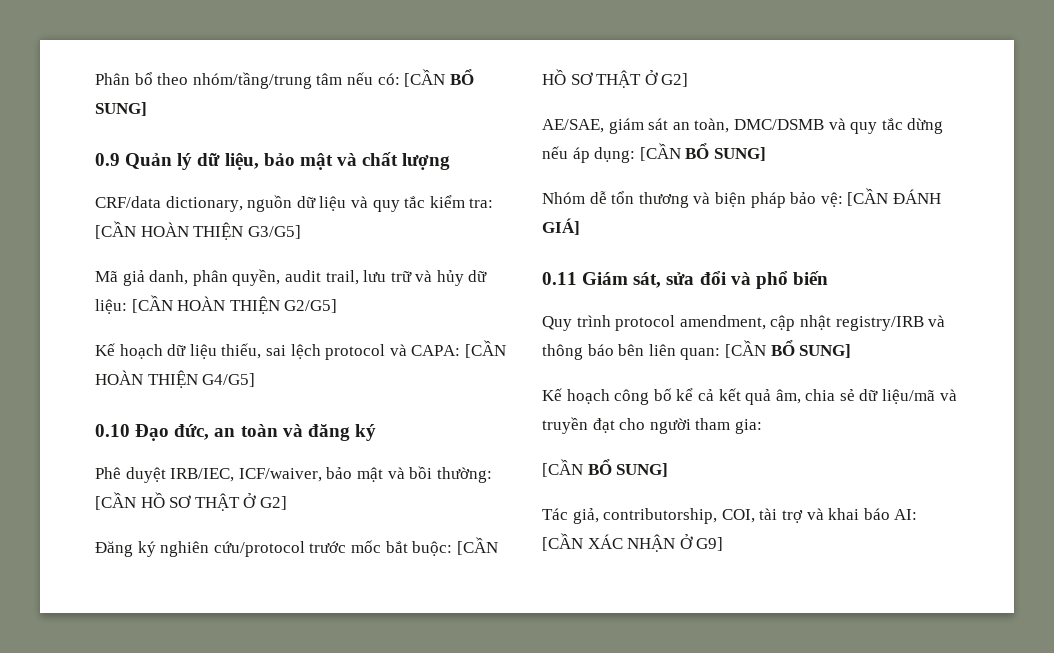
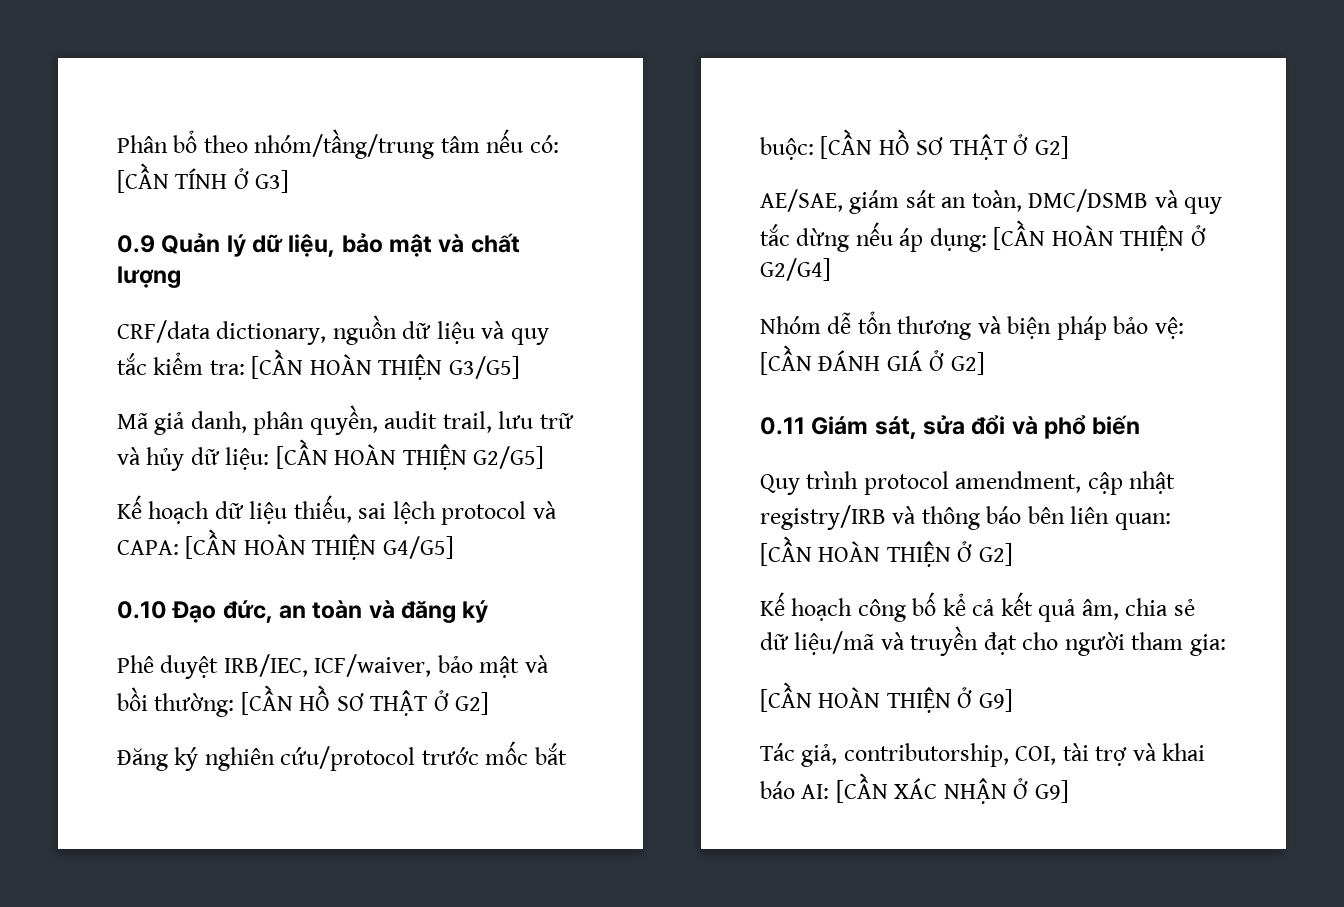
- Phân bổ theo nhóm/tầng/trung tâm nếu có: [CẦN BỔ SUNG]
+ Phân bổ theo nhóm/tầng/trung tâm nếu có: [CẦN TÍNH Ở G3]
- AE/SAE, giám sát an toàn, DMC/DSMB và quy tắc dừng nếu áp dụng: [CẦN BỔ SUNG]
+ AE/SAE, giám sát an toàn, DMC/DSMB và quy tắc dừng nếu áp dụng: [CẦN HOÀN THIỆN Ở G2/G4]
- Nhóm dễ tổn thương và biện pháp bảo vệ: [CẦN ĐÁNH GIÁ]
+ Nhóm dễ tổn thương và biện pháp bảo vệ: [CẦN ĐÁNH GIÁ Ở G2]
- Quy trình protocol amendment, cập nhật registry/IRB và thông báo bên liên quan: [CẦN BỔ SUNG]
+ Quy trình protocol amendment, cập nhật registry/IRB và thông báo bên liên quan: [CẦN HOÀN THIỆN Ở G2]
  Kế hoạch công bố kể cả kết quả âm, chia sẻ dữ liệu/mã và truyền đạt cho người tham gia:
- [CẦN BỔ SUNG]
+ [CẦN HOÀN THIỆN Ở G9]

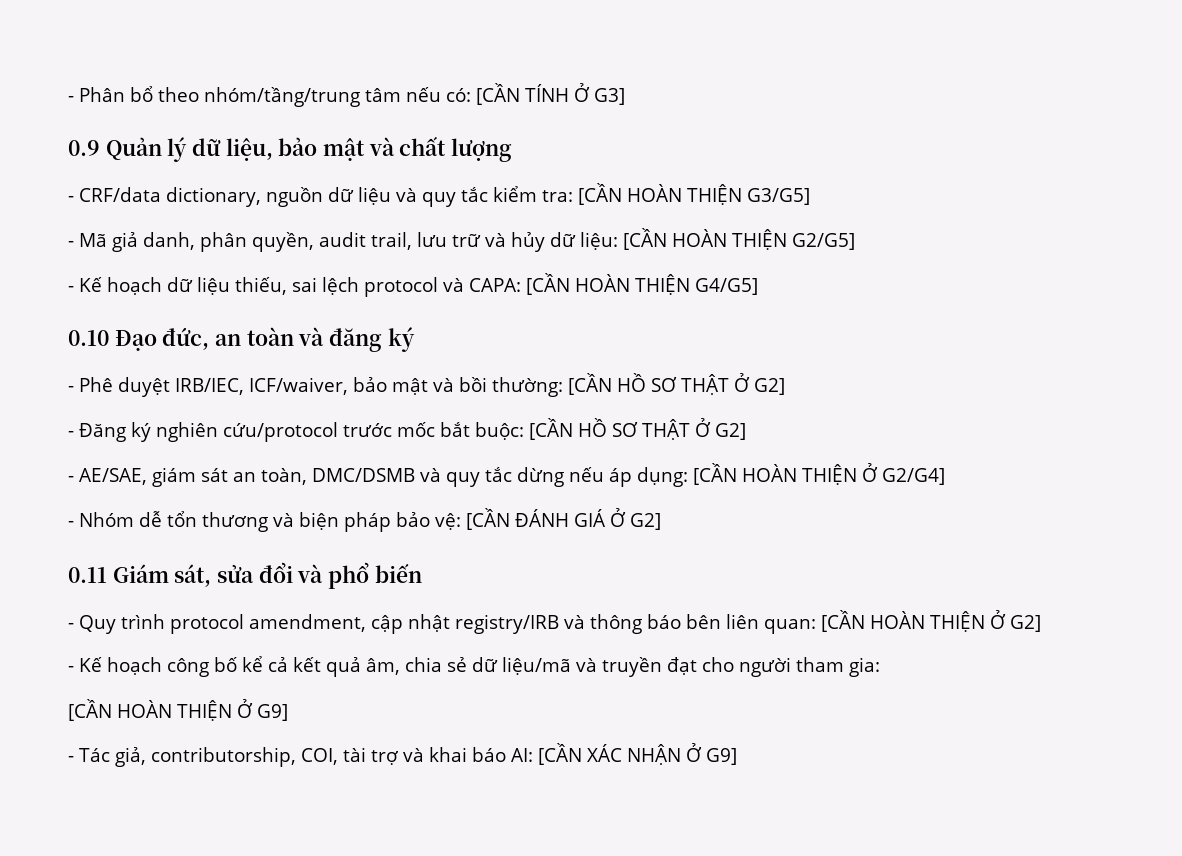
- Phân bổ theo nhóm/tầng/trung tâm nếu có: [CẦN TÍNH Ở G3]
+ - Phân bổ theo nhóm/tầng/trung tâm nếu có: [CẦN TÍNH Ở G3]
- CRF/data dictionary, nguồn dữ liệu và quy tắc kiểm tra: [CẦN HOÀN THIỆN G3/G5]
+ - CRF/data dictionary, nguồn dữ liệu và quy tắc kiểm tra: [CẦN HOÀN THIỆN G3/G5]
- Mã giả danh, phân quyền, audit trail, lưu trữ và hủy dữ liệu: [CẦN HOÀN THIỆN G2/G5]
+ - Mã giả danh, phân quyền, audit trail, lưu trữ và hủy dữ liệu: [CẦN HOÀN THIỆN G2/G5]
- Kế hoạch dữ liệu thiếu, sai lệch protocol và CAPA: [CẦN HOÀN THIỆN G4/G5]
+ - Kế hoạch dữ liệu thiếu, sai lệch protocol và CAPA: [CẦN HOÀN THIỆN G4/G5]
- Phê duyệt IRB/IEC, ICF/waiver, bảo mật và bồi thường: [CẦN HỒ SƠ THẬT Ở G2]
+ - Phê duyệt IRB/IEC, ICF/waiver, bảo mật và bồi thường: [CẦN HỒ SƠ THẬT Ở G2]
- Đăng ký nghiên cứu/protocol trước mốc bắt buộc: [CẦN HỒ SƠ THẬT Ở G2]
+ - Đăng ký nghiên cứu/protocol trước mốc bắt buộc: [CẦN HỒ SƠ THẬT Ở G2]
- AE/SAE, giám sát an toàn, DMC/DSMB và quy tắc dừng nếu áp dụng: [CẦN HOÀN THIỆN Ở G2/G4]
+ - AE/SAE, giám sát an toàn, DMC/DSMB và quy tắc dừng nếu áp dụng: [CẦN HOÀN THIỆN Ở G2/G4]
- Nhóm dễ tổn thương và biện pháp bảo vệ: [CẦN ĐÁNH GIÁ Ở G2]
+ - Nhóm dễ tổn thương và biện pháp bảo vệ: [CẦN ĐÁNH GIÁ Ở G2]
- Quy trình protocol amendment, cập nhật registry/IRB và thông báo bên liên quan: [CẦN HOÀN THIỆN Ở G2]
+ - Quy trình protocol amendment, cập nhật registry/IRB và thông báo bên liên quan: [CẦN HOÀN THIỆN Ở G2]
- Kế hoạch công bố kể cả kết quả âm, chia sẻ dữ liệu/mã và truyền đạt cho người tham gia:
+ - Kế hoạch công bố kể cả kết quả âm, chia sẻ dữ liệu/mã và truyền đạt cho người tham gia:
- Tác giả, contributorship, COI, tài trợ và khai báo AI: [CẦN XÁC NHẬN Ở G9]
+ - Tác giả, contributorship, COI, tài trợ và khai báo AI: [CẦN XÁC NHẬN Ở G9]

